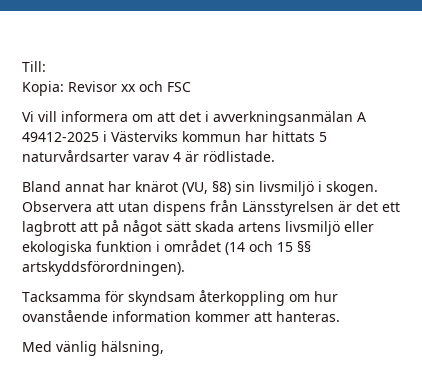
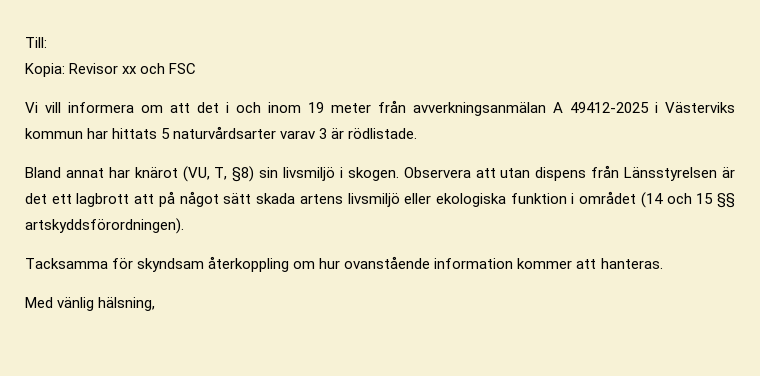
- Vi vill informera om att det i avverkningsanmälan A 49412-2025 i Västerviks kommun har hittats 5 naturvårdsarter varav 4 är rödlistade.
+ Vi vill informera om att det i och inom 19 meter från avverkningsanmälan A 49412-2025 i Västerviks kommun har hittats 5 naturvårdsarter varav 3 är rödlistade.
- Bland annat har knärot (VU, §8) sin livsmiljö i skogen.
+ Bland annat har knärot (VU, T, §8) sin livsmiljö i skogen.

